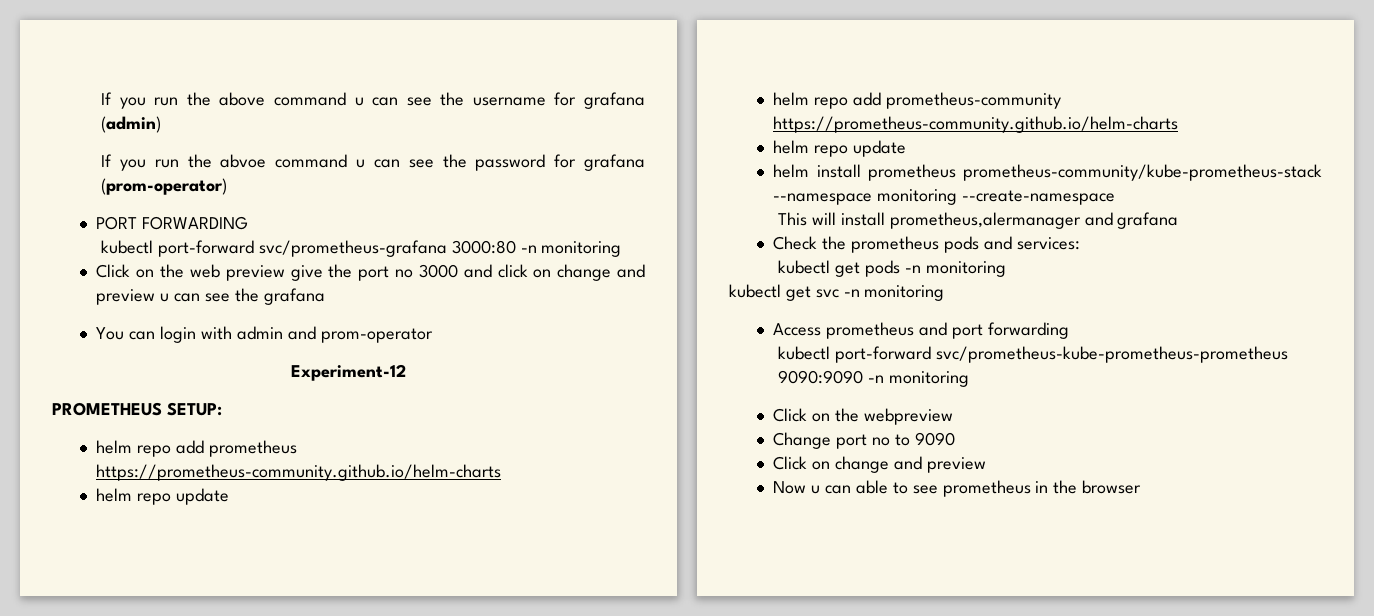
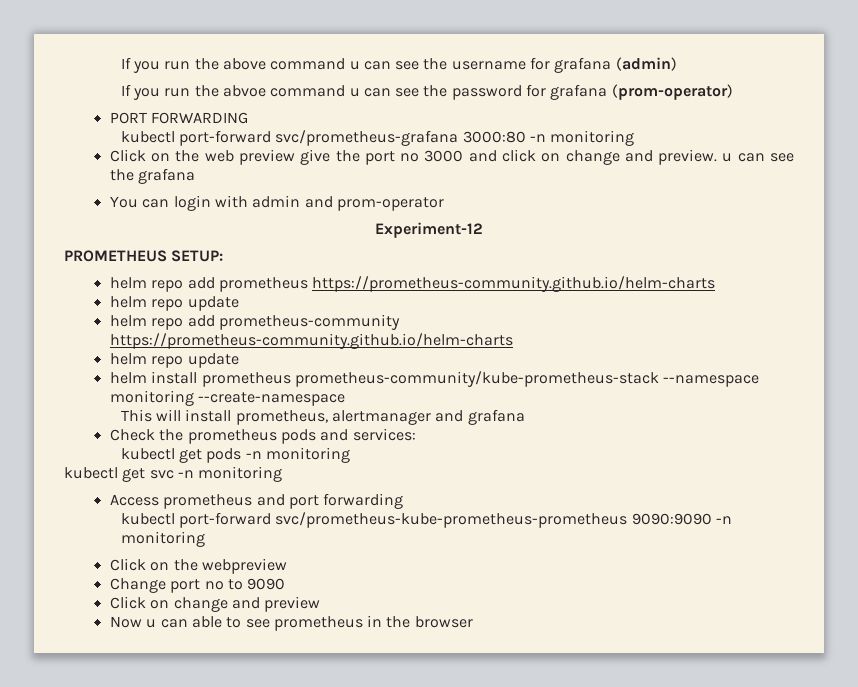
- Click on the web preview give the port no 3000 and click on change and preview u can see the grafana
+ Click on the web preview give the port no 3000 and click on change and preview. u can see the grafana
- This will install prometheus,alermanager and grafana
+ This will install prometheus, alertmanager and grafana

